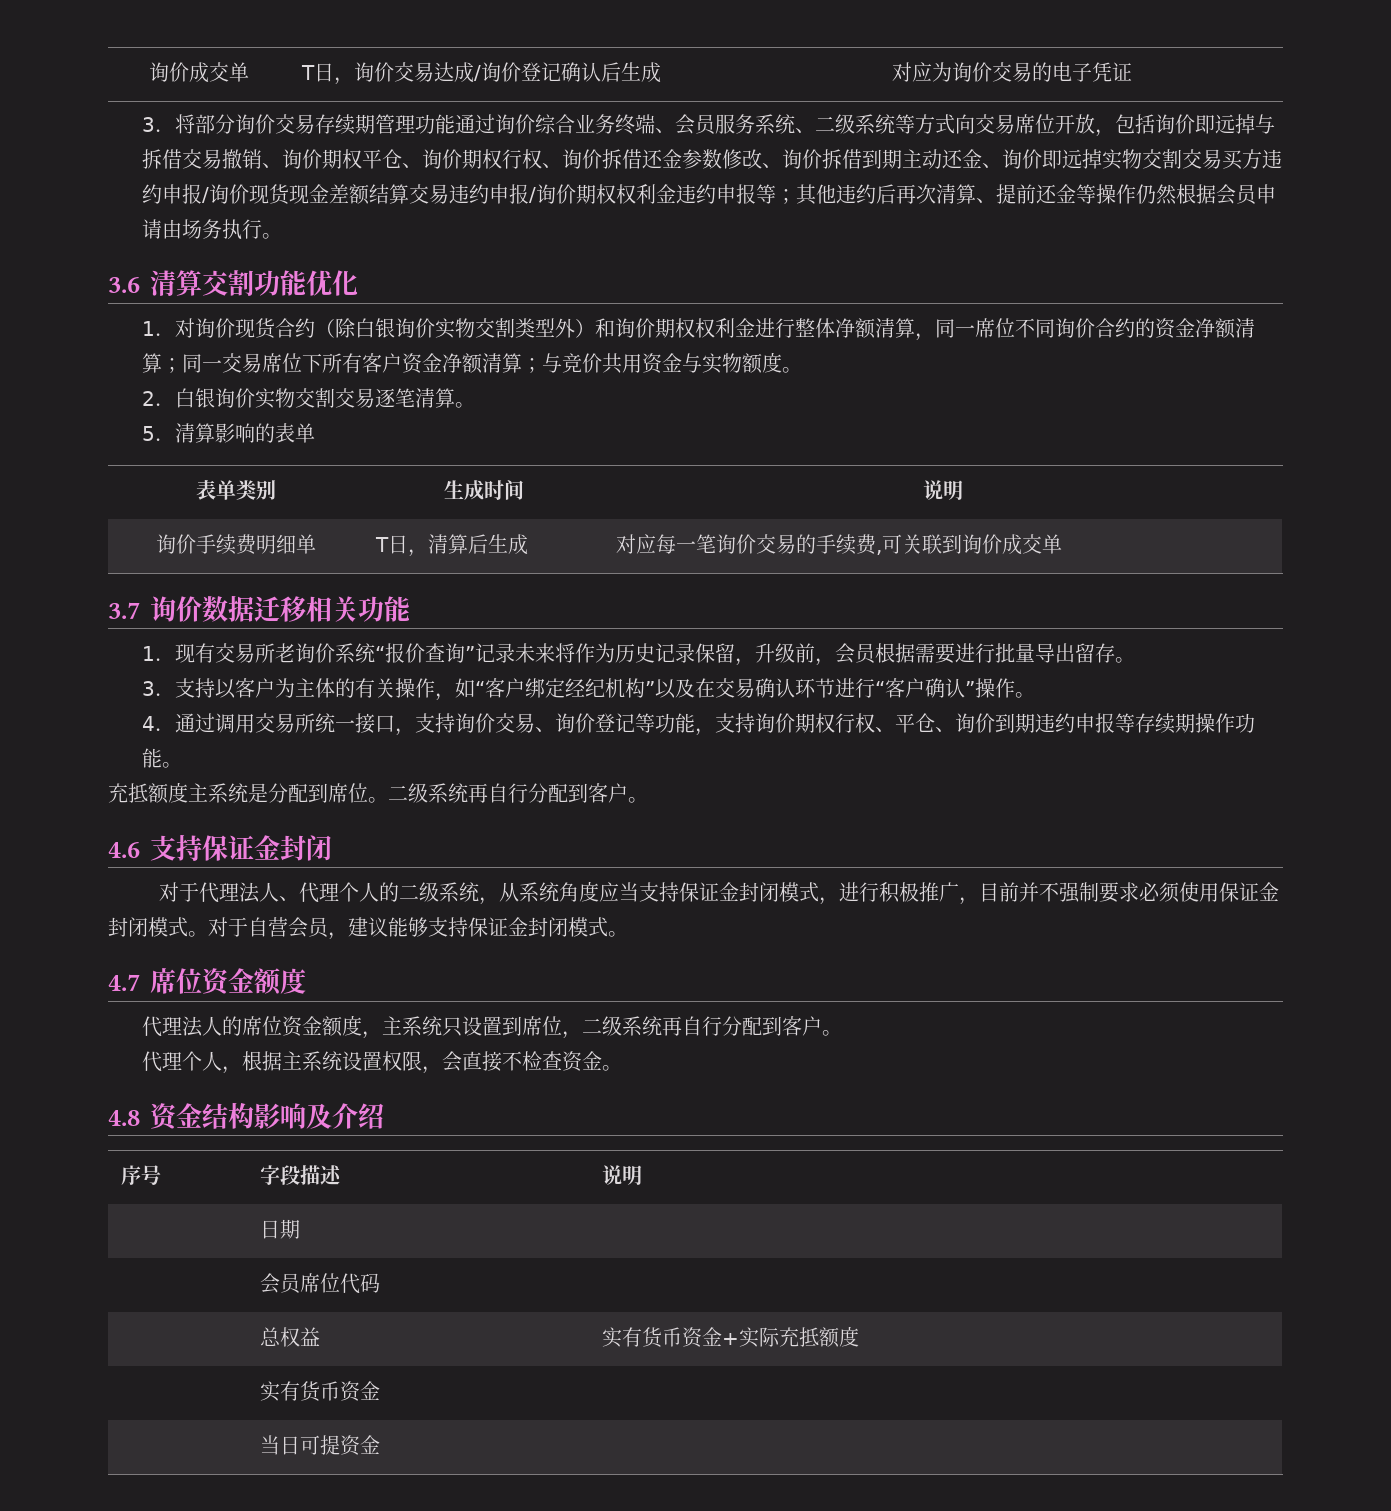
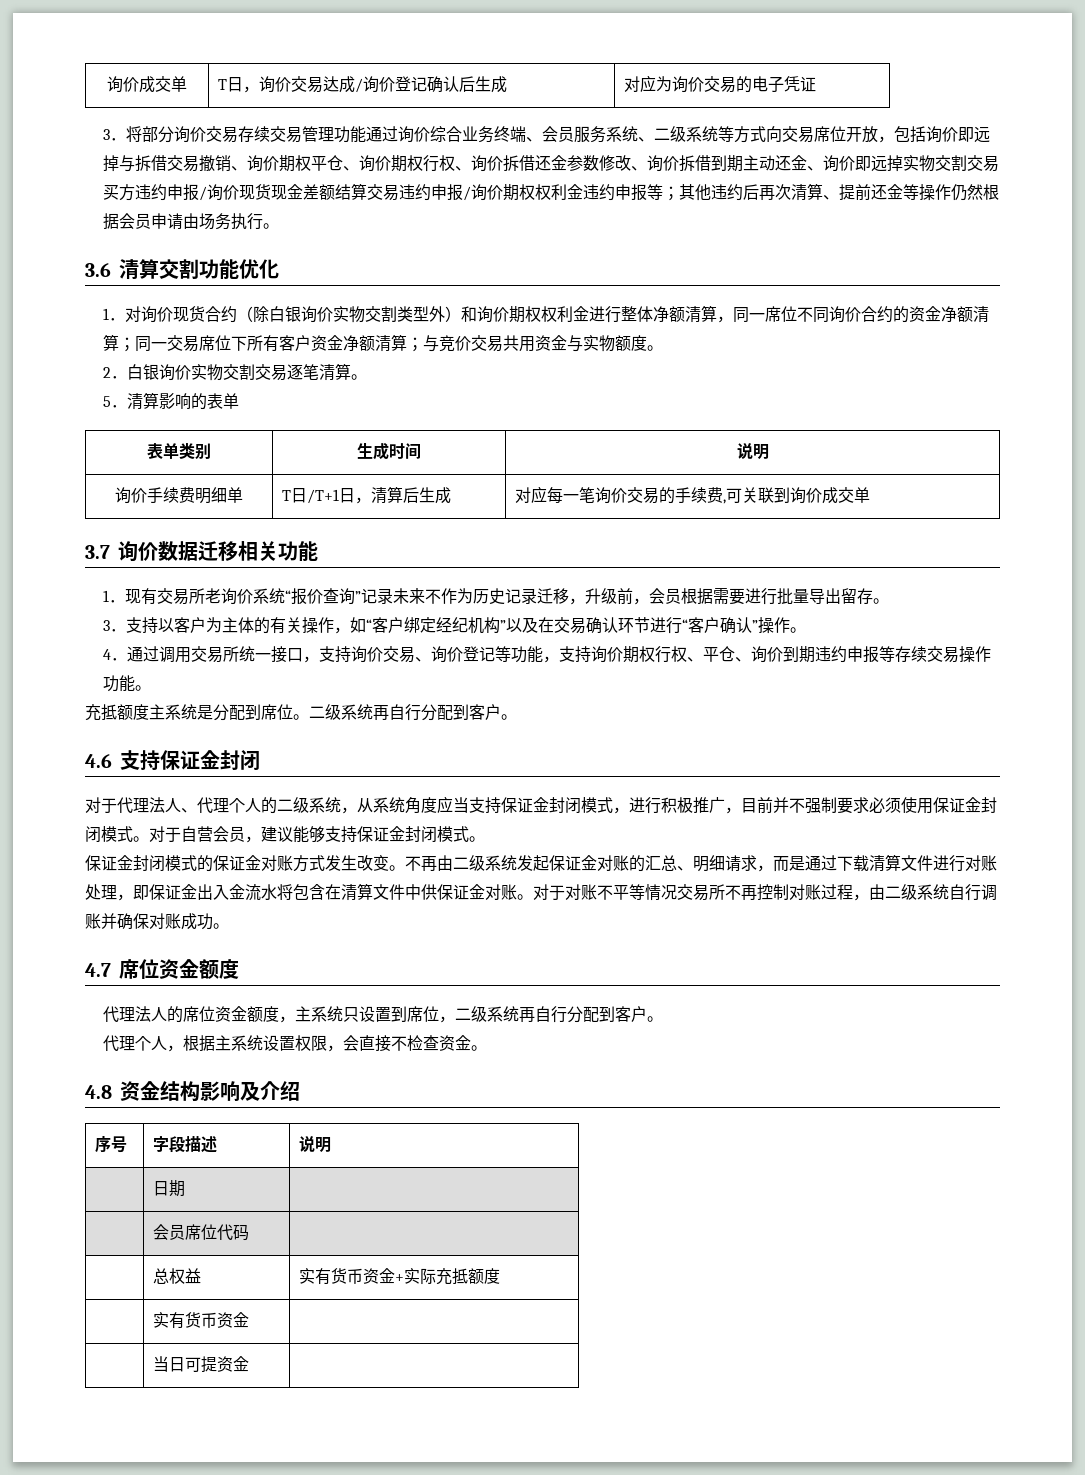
- 3．将部分询价交易存续期管理功能通过询价综合业务终端、会员服务系统、二级系统等方式向交易席位开放，包括询价即远掉与拆借交易撤销、询价期权平仓、询价期权行权、询价拆借还金参数修改、询价拆借到期主动还金、询价即远掉实物交割交易买方违约申报/询价现货现金差额结算交易违约申报/询价期权权利金违约申报等；
+ 3．将部分询价交易存续交易管理功能通过询价综合业务终端、会员服务系统、二级系统等方式向交易席位开放，包括询价即远掉与拆借交易撤销、询价期权平仓、询价期权行权、询价拆借还金参数修改、询价拆借到期主动还金、询价即远掉实物交割交易买方违约申报/询价现货现金差额结算交易违约申报/询价期权权利金违约申报等；
- 1．对询价现货合约（除白银询价实物交割类型外）和询价期权权利金进行整体净额清算，同一席位不同询价合约的资金净额清算；同一交易席位下所有客户资金净额清算；与竞价共用资金与实物额度。
+ 1．对询价现货合约（除白银询价实物交割类型外）和询价期权权利金进行整体净额清算，同一席位不同询价合约的资金净额清算；同一交易席位下所有客户资金净额清算；与竞价交易共用资金与实物额度。
- 询价手续费明细单 | T日，清算后生成 | 对应每一笔询价交易的手续费,可关联到询价成交单
+ 询价手续费明细单 | T日/T+1日，清算后生成 | 对应每一笔询价交易的手续费,可关联到询价成交单
- 1．现有交易所老询价系统“报价查询”记录未来将作为历史记录保留，升级前，会员根据需要进行批量导出留存。
+ 1．现有交易所老询价系统“报价查询”记录未来不作为历史记录迁移，升级前，会员根据需要进行批量导出留存。
- 4．通过调用交易所统一接口，支持询价交易、询价登记等功能，支持询价期权行权、平仓、询价到期违约申报等存续期操作功能。
+ 4．通过调用交易所统一接口，支持询价交易、询价登记等功能，支持询价期权行权、平仓、询价到期违约申报等存续交易操作功能。
+ 保证金封闭模式的保证金对账方式发生改变。不再由二级系统发起保证金对账的汇总、明细请求，而是通过下载清算文件进行对账处理，即保证金出入金流水将包含在清算文件中供保证金对账。对于对账不平等情况交易所不再控制对账过程，由二级系统自行调账并确保对账成功。

